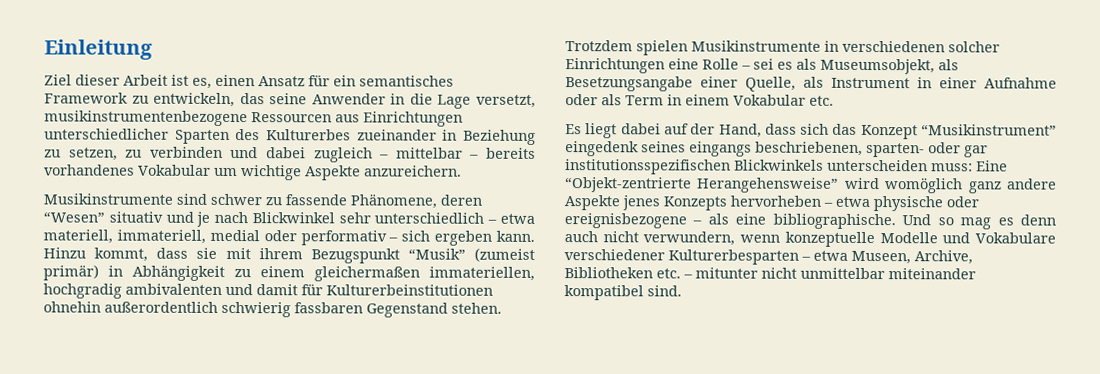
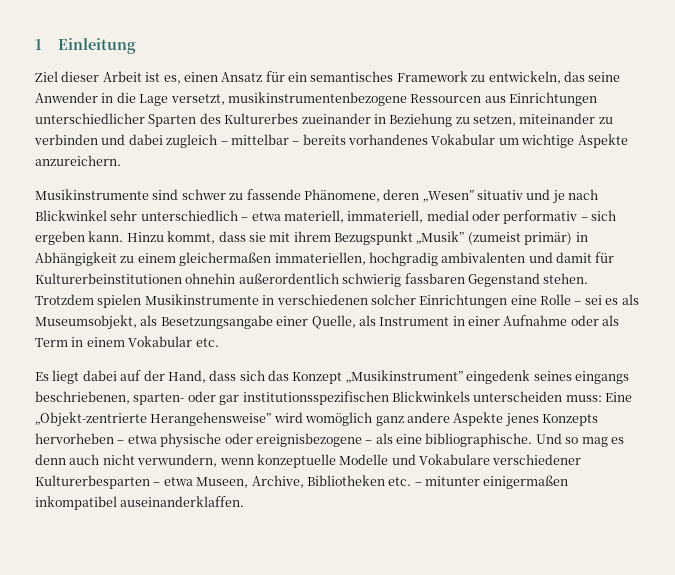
- Einleitung
+ 1 Einleitung
- Ziel dieser Arbeit ist es, einen Ansatz für ein semantisches Framework zu entwickeln, das seine Anwender in die Lage versetzt, musikinstrumentenbezogene Ressourcen aus Einrichtungen unterschiedlicher Sparten des Kulturerbes zueinander in Beziehung zu setzen, zu verbinden und dabei zugleich – mittelbar – bereits vorhandenes Vokabular um wichtige Aspekte anzureichern.
+ Ziel dieser Arbeit ist es, einen Ansatz für ein semantisches Framework zu entwickeln, das seine Anwender in die Lage versetzt, musikinstrumentenbezogene Ressourcen aus Einrichtungen unterschiedlicher Sparten des Kulturerbes zueinander in Beziehung zu setzen, miteinander zu verbinden und dabei zugleich – mittelbar – bereits vorhandenes Vokabular um wichtige Aspekte anzureichern.
- Musikinstrumente sind schwer zu fassende Phänomene, deren “Wesen” situativ und je nach Blickwinkel sehr unterschiedlich – etwa materiell, immateriell, medial oder performativ – sich ergeben kann.
+ Musikinstrumente sind schwer zu fassende Phänomene, deren „Wesen” situativ und je nach Blickwinkel sehr unterschiedlich – etwa materiell, immateriell, medial oder performativ – sich ergeben kann.
- Hinzu kommt, dass sie mit ihrem Bezugspunkt “Musik” (zumeist primär) in Abhängigkeit zu einem gleichermaßen immateriellen, hochgradig ambivalenten und damit für Kulturerbeinstitutionen ohnehin außerordentlich schwierig fassbaren Gegenstand stehen.
+ Hinzu kommt, dass sie mit ihrem Bezugspunkt „Musik” (zumeist primär) in Abhängigkeit zu einem gleichermaßen immateriellen, hochgradig ambivalenten und damit für Kulturerbeinstitutionen ohnehin außerordentlich schwierig fassbaren Gegenstand stehen.
- Es liegt dabei auf der Hand, dass sich das Konzept “Musikinstrument” eingedenk seines eingangs beschriebenen, sparten- oder gar institutionsspezifischen Blickwinkels unterscheiden muss: Eine “Objekt-zentrierte Herangehensweise” wird womöglich ganz andere Aspekte jenes Konzepts hervorheben – etwa physische oder ereignisbezogene – als eine bibliographische.
+ Es liegt dabei auf der Hand, dass sich das Konzept „Musikinstrument” eingedenk seines eingangs beschriebenen, sparten- oder gar institutionsspezifischen Blickwinkels unterscheiden muss: Eine „Objekt-zentrierte Herangehensweise” wird womöglich ganz andere Aspekte jenes Konzepts hervorheben – etwa physische oder ereignisbezogene – als eine bibliographische.
- Und so mag es denn auch nicht verwundern, wenn konzeptuelle Modelle und Vokabulare verschiedener Kulturerbesparten – etwa Museen, Archive, Bibliotheken etc. – mitunter nicht unmittelbar miteinander kompatibel sind.
+ Und so mag es denn auch nicht verwundern, wenn konzeptuelle Modelle und Vokabulare verschiedener Kulturerbesparten – etwa Museen, Archive, Bibliotheken etc. – mitunter einigermaßen inkompatibel auseinanderklaffen.

